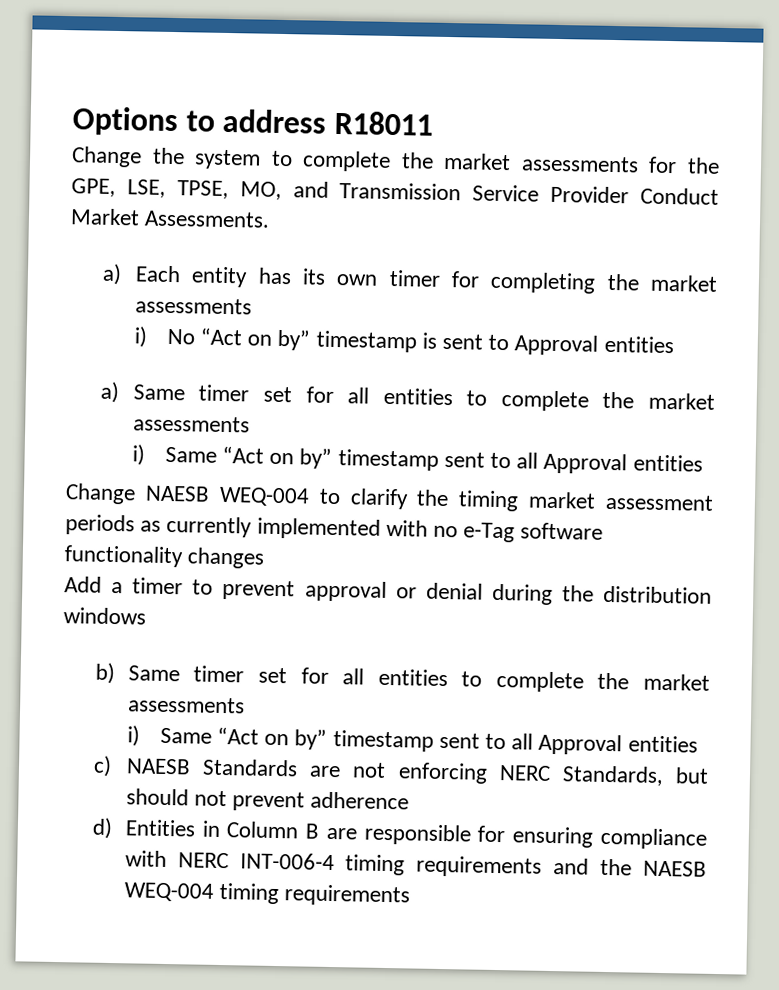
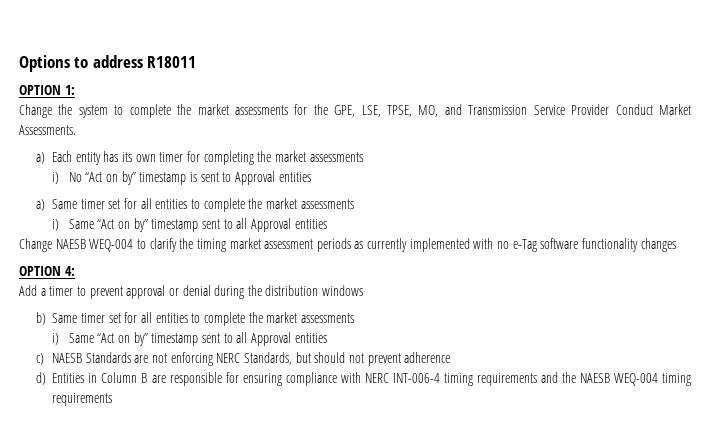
+ OPTION 1:
+ OPTION 4:

